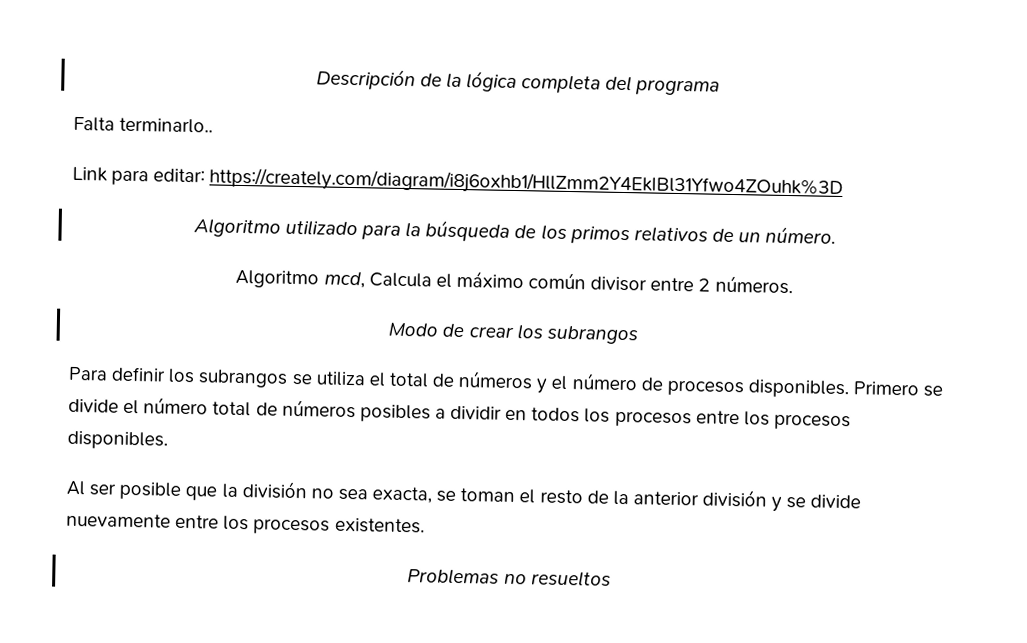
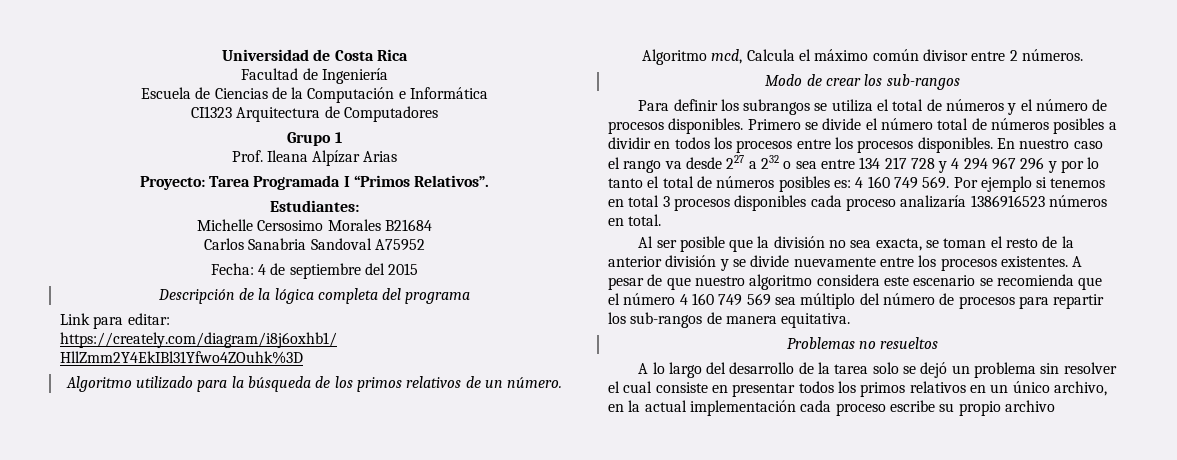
+ Universidad de Costa Rica
+ Facultad de Ingeniería
+ Escuela de Ciencias de la Computación e Informática
+ CI1323 Arquitectura de Computadores
+ Grupo 1
+ Prof. Ileana Alpízar Arias
+ Proyecto: Tarea Programada I “Primos Relativos”.
+ Estudiantes:
+ Michelle Cersosimo Morales B21684
+ Carlos Sanabria Sandoval A75952
+ Fecha: 4 de septiembre del 2015
- Falta terminarlo..
- Modo de crear los subrangos
+ Modo de crear los sub-rangos
+ En nuestro caso el rango va desde 227 a 232 o sea entre 134 217 728 y 4 294 967 296 y por lo tanto el total de números posibles es: 4 160 749 569. Por ejemplo si tenemos en total 3 procesos disponibles cada proceso analizaría 1386916523 números en total.
- Al ser posible que la división no sea exacta, se toman el resto de la anterior división y se divide nuevamente entre los procesos existentes.
+ Al ser posible que la división no sea exacta, se toman el resto de la anterior división y se divide nuevamente entre los procesos existentes. A pesar de que nuestro algoritmo considera este escenario se recomienda que el número 4 160 749 569 sea múltiplo del número de procesos para repartir los sub-rangos de manera equitativa.
  Problemas no resueltos
+ A lo largo del desarrollo de la tarea solo se dejó un problema sin resolver el cual consiste en presentar todos los primos relativos en un único archivo, en la actual implementación cada proceso escribe su propio archivo

